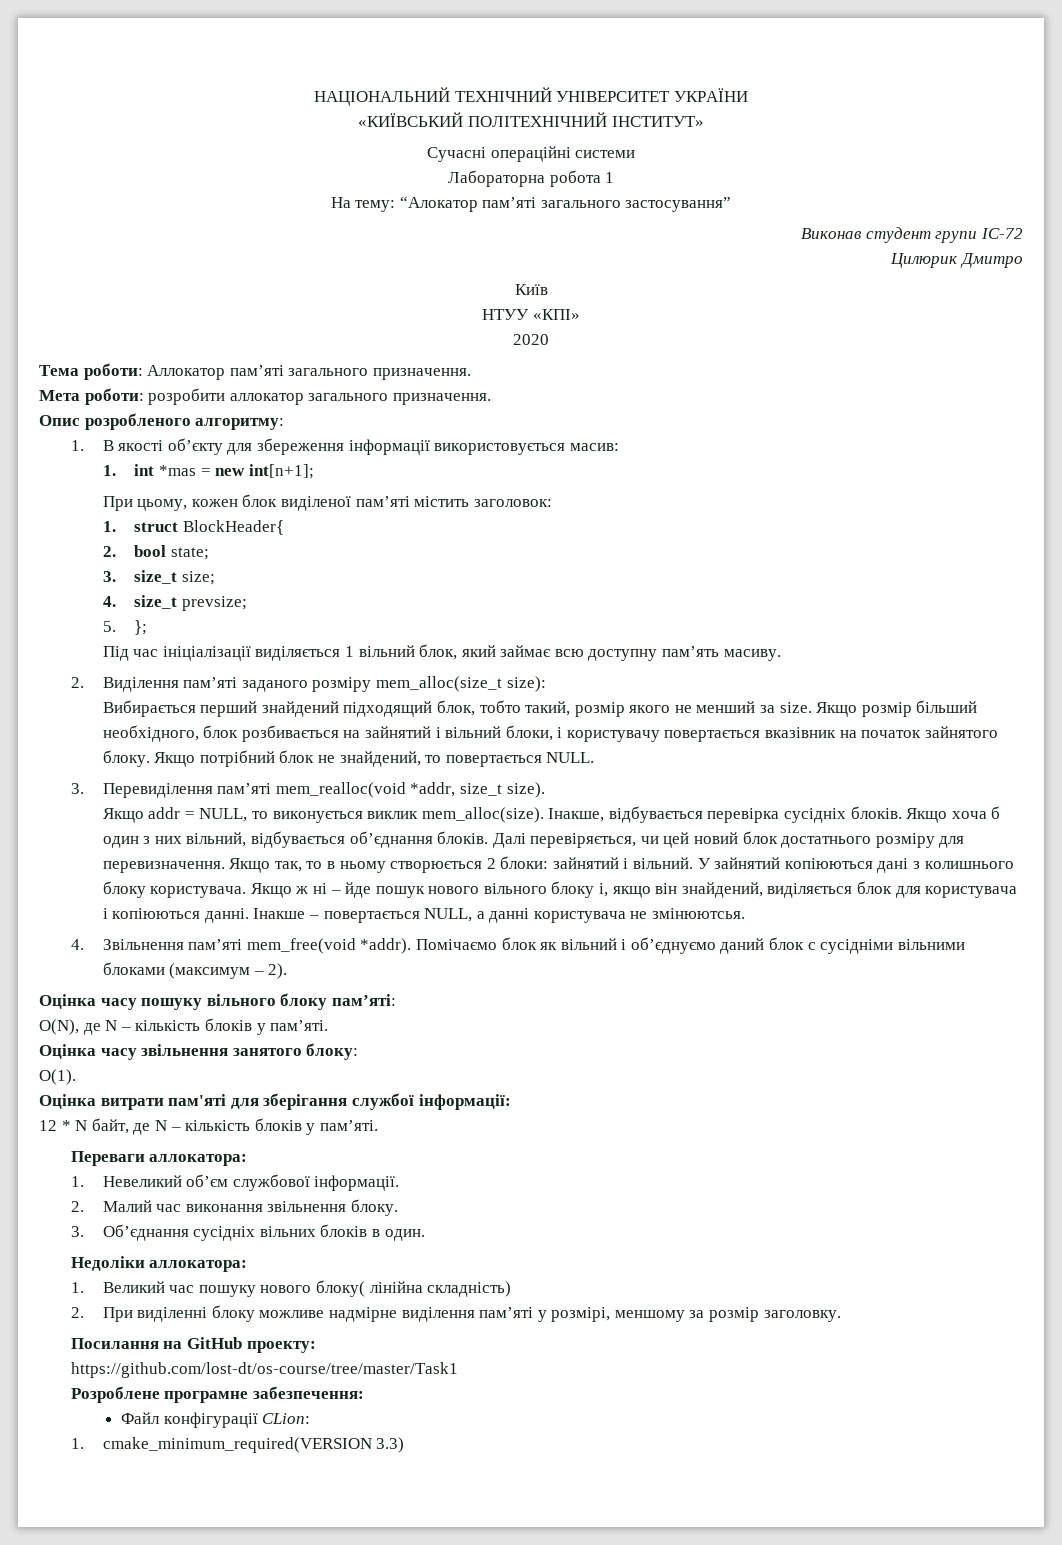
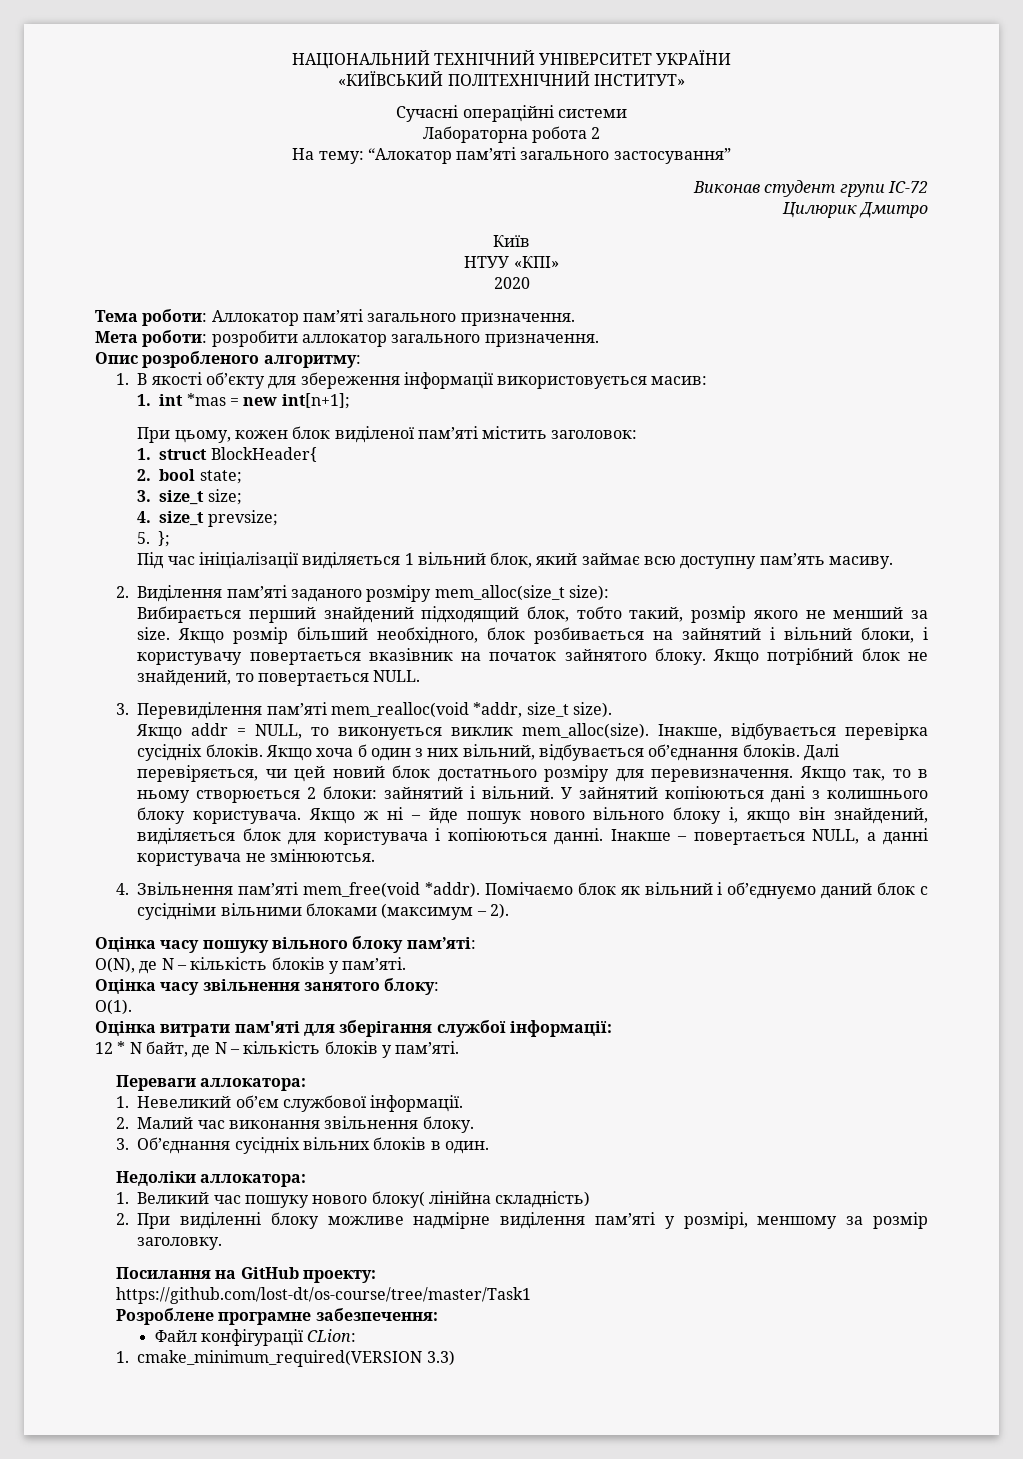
- Лабораторна робота 1
+ Лабораторна робота 2

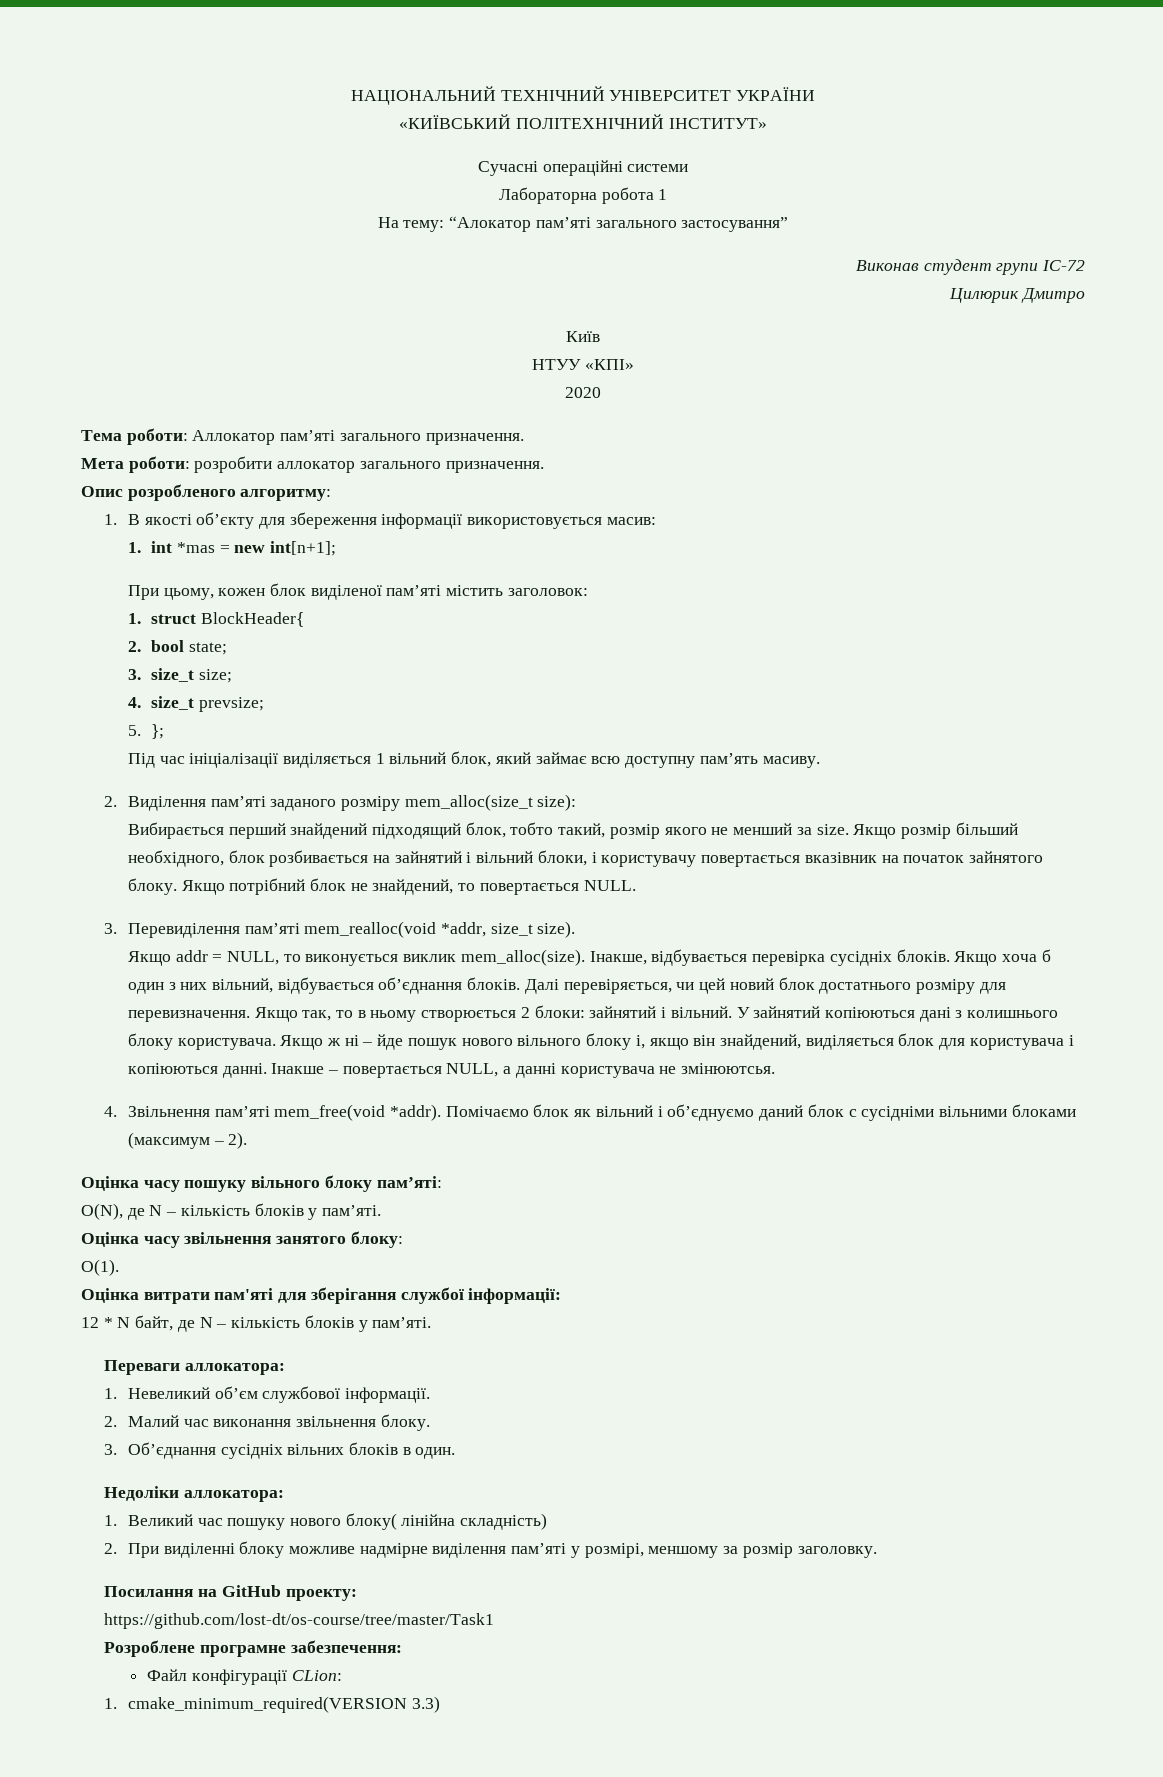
- Лабораторна робота 2
+ Лабораторна робота 1

